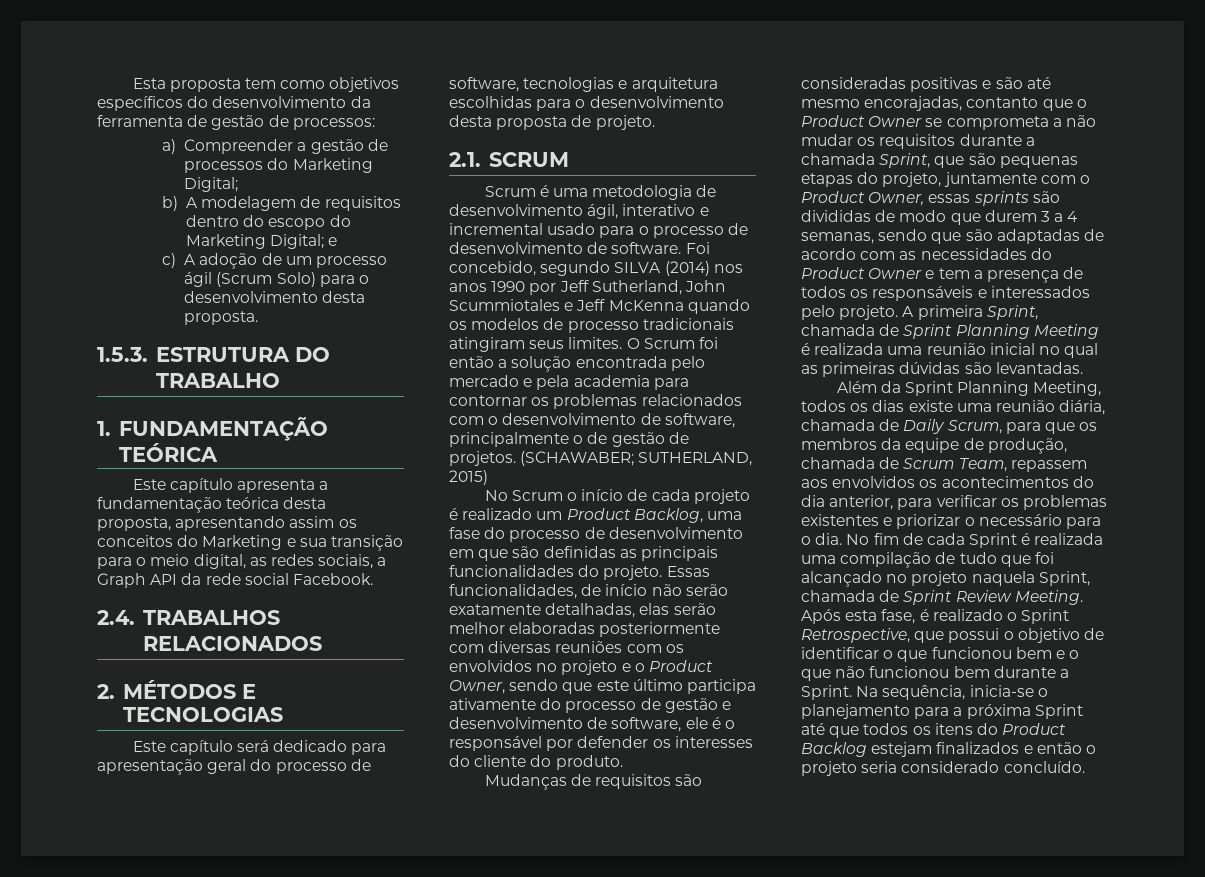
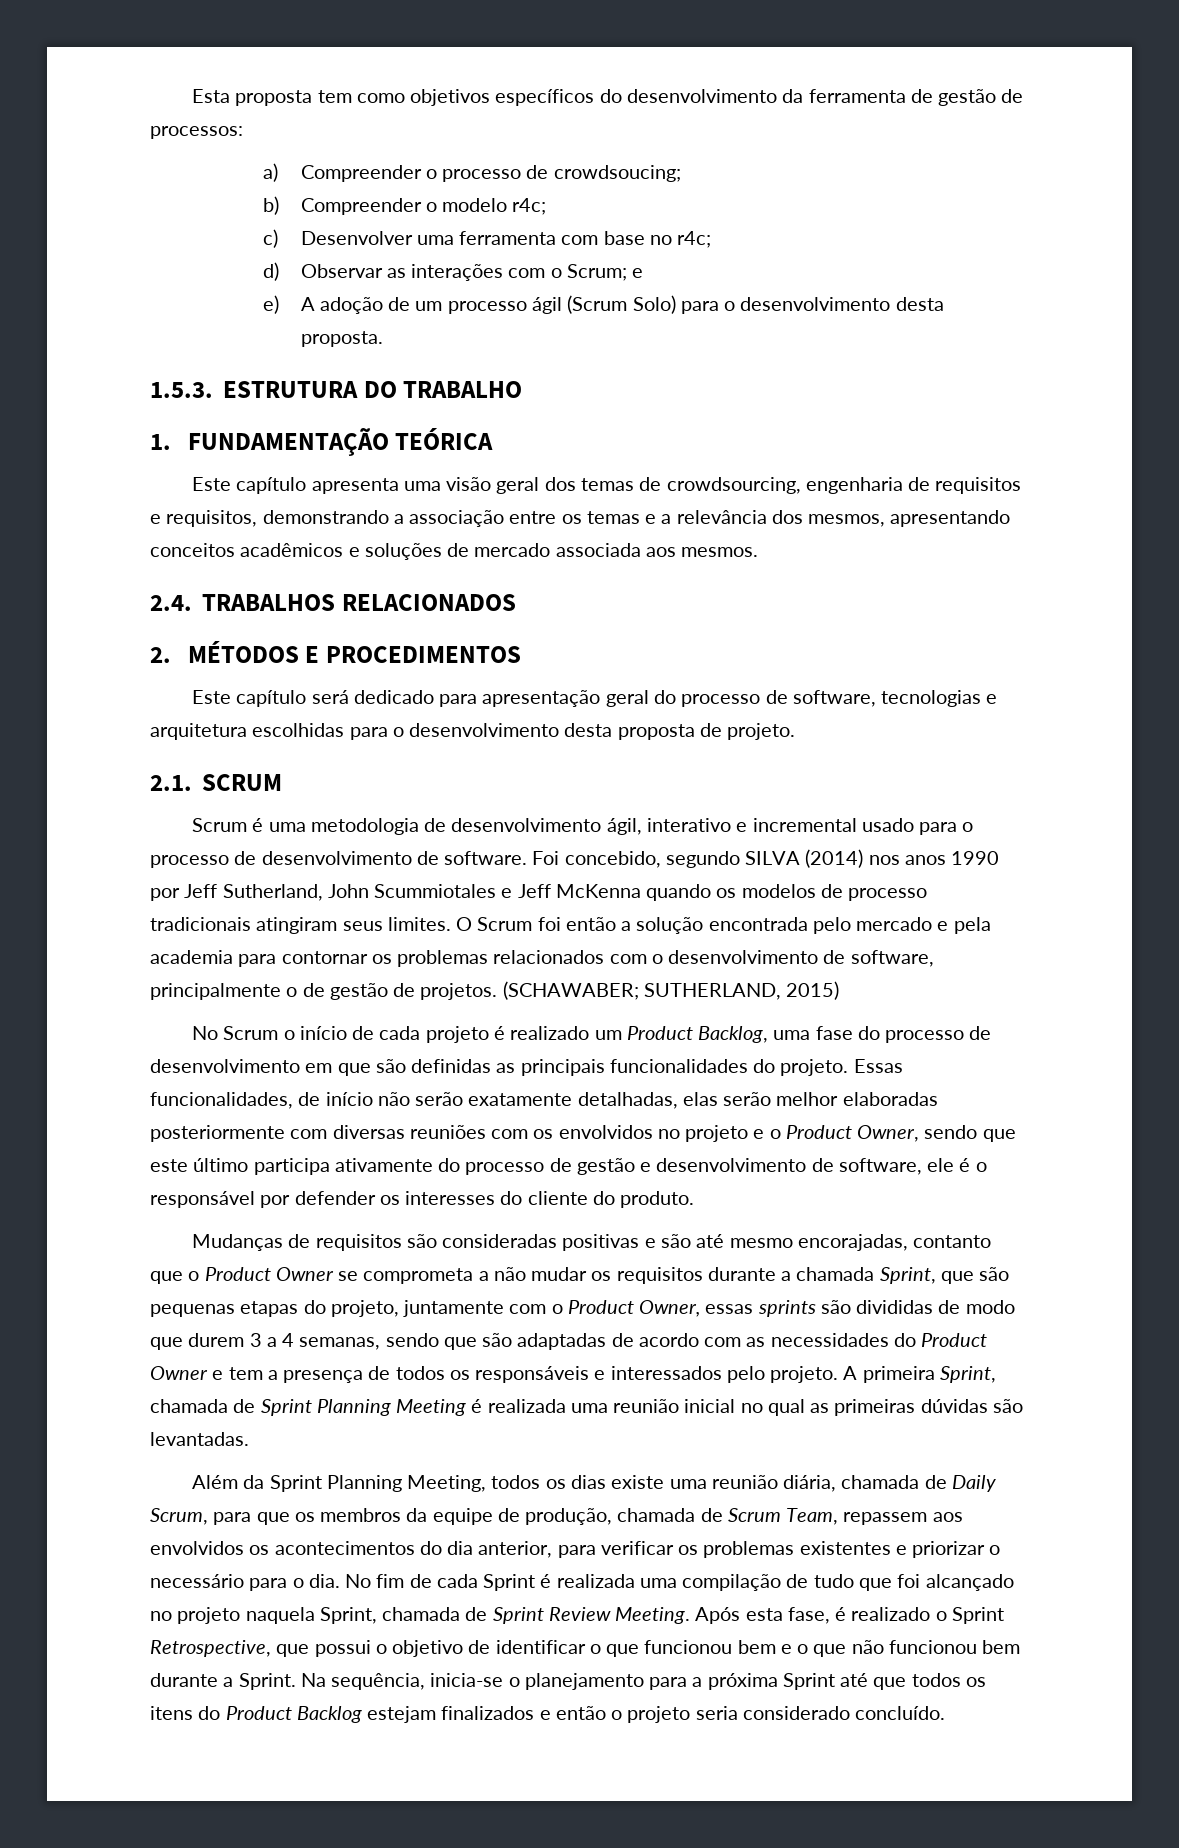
- a) Compreender a gestão de processos do Marketing Digital;
- b) A modelagem de requisitos dentro do escopo do Marketing Digital; e
+ a) Compreender o processo de crowdsoucing;
+ b) Compreender o modelo r4c;
+ c) Desenvolver uma ferramenta com base no r4c;
+ d) Observar as interações com o Scrum; e
- c) A adoção de um processo ágil (Scrum Solo) para o desenvolvimento desta proposta.
+ e) A adoção de um processo ágil (Scrum Solo) para o desenvolvimento desta proposta.
- Este capítulo apresenta a fundamentação teórica desta proposta, apresentando assim os conceitos do Marketing e sua transição para o meio digital, as redes sociais, a Graph API da rede social Facebook.
+ Este capítulo apresenta uma visão geral dos temas de crowdsourcing, engenharia de requisitos e requisitos, demonstrando a associação entre os temas e a relevância dos mesmos, apresentando conceitos acadêmicos e soluções de mercado associada aos mesmos.
- 2. MÉTODOS E TECNOLOGIAS
+ 2. MÉTODOS E PROCEDIMENTOS

